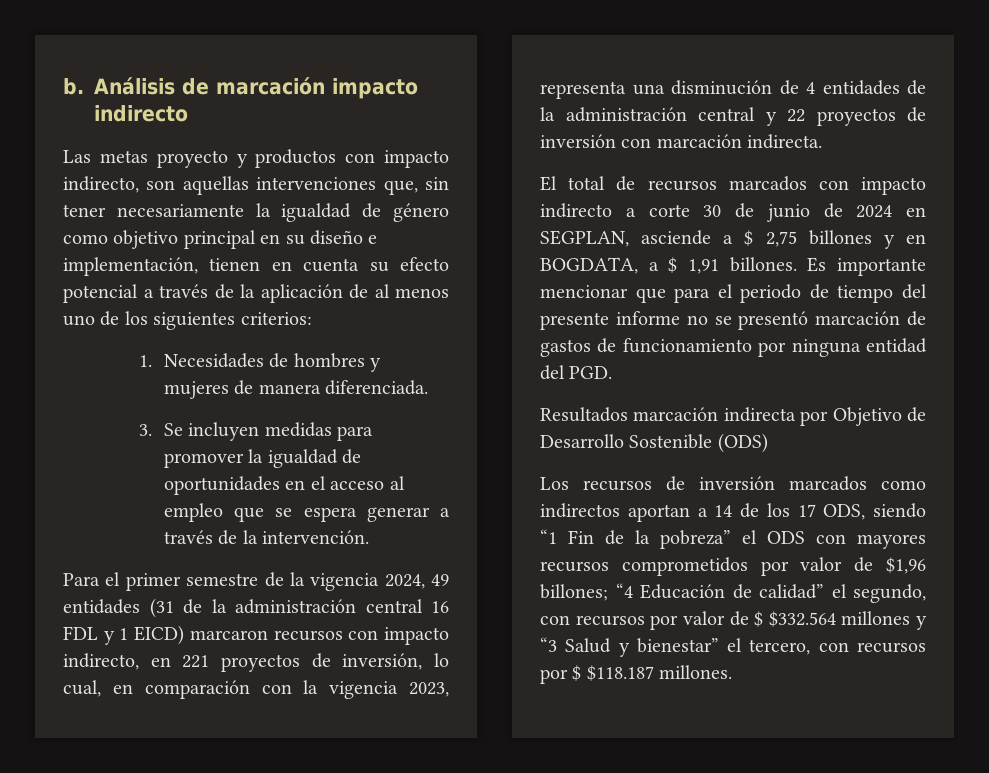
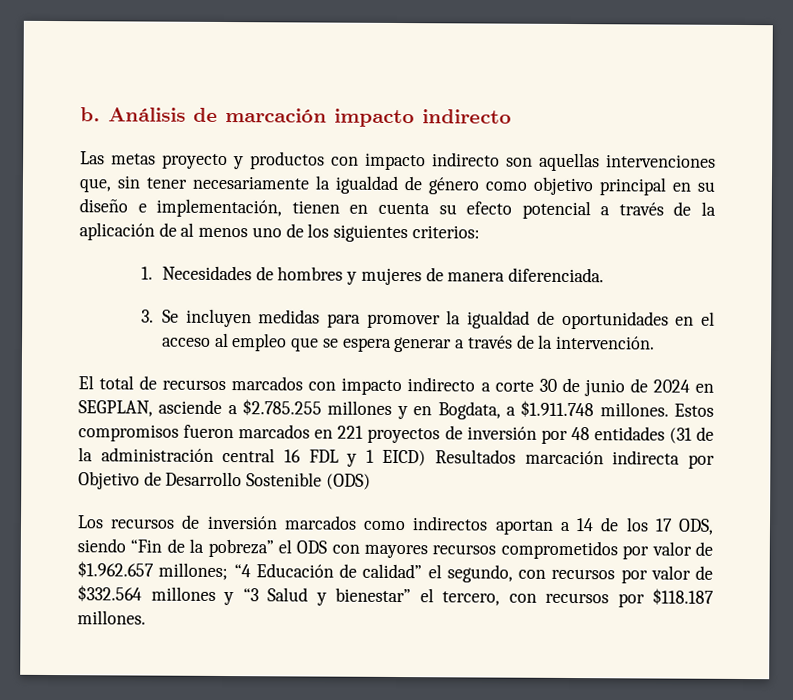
- Las metas proyecto y productos con impacto indirecto, son aquellas intervenciones que, sin tener necesariamente la igualdad de género como objetivo principal en su diseño e implementación, tienen en cuenta su efecto potencial a través de la aplicación de al menos uno de los siguientes criterios:
+ Las metas proyecto y productos con impacto indirecto son aquellas intervenciones que, sin tener necesariamente la igualdad de género como objetivo principal en su diseño e implementación, tienen en cuenta su efecto potencial a través de la aplicación de al menos uno de los siguientes criterios:
- Para el primer semestre de la vigencia 2024, 49 entidades (31 de la administración central 16 FDL y 1 EICD) marcaron recursos con impacto indirecto, en 221 proyectos de inversión, lo cual, en comparación con la vigencia 2023, representa una disminución de 4 entidades de la administración central y 22 proyectos de inversión con marcación indirecta.
- El total de recursos marcados con impacto indirecto a corte 30 de junio de 2024 en SEGPLAN, asciende a $ 2,75 billones y en BOGDATA, a $ 1,91 billones. Es importante mencionar que para el periodo de tiempo del presente informe no se presentó marcación de gastos de funcionamiento por ninguna entidad del PGD.
- Resultados marcación indirecta por Objetivo de Desarrollo Sostenible (ODS)
+ El total de recursos marcados con impacto indirecto a corte 30 de junio de 2024 en SEGPLAN, asciende a $2.785.255 millones y en Bogdata, a $1.911.748 millones. Estos compromisos fueron marcados en 221 proyectos de inversión por 48 entidades (31 de la administración central 16 FDL y 1 EICD) Resultados marcación indirecta por Objetivo de Desarrollo Sostenible (ODS)
- Los recursos de inversión marcados como indirectos aportan a 14 de los 17 ODS, siendo “1 Fin de la pobreza” el ODS con mayores recursos comprometidos por valor de $1,96 billones; “4 Educación de calidad” el segundo, con recursos por valor de $ $332.564 millones y “3 Salud y bienestar” el tercero, con recursos por $ $118.187 millones.
+ Los recursos de inversión marcados como indirectos aportan a 14 de los 17 ODS, siendo “Fin de la pobreza” el ODS con mayores recursos comprometidos por valor de $1.962.657 millones; “4 Educación de calidad” el segundo, con recursos por valor de $332.564 millones y “3 Salud y bienestar” el tercero, con recursos por $118.187 millones.

